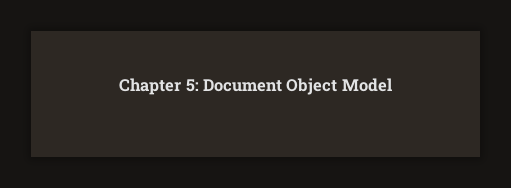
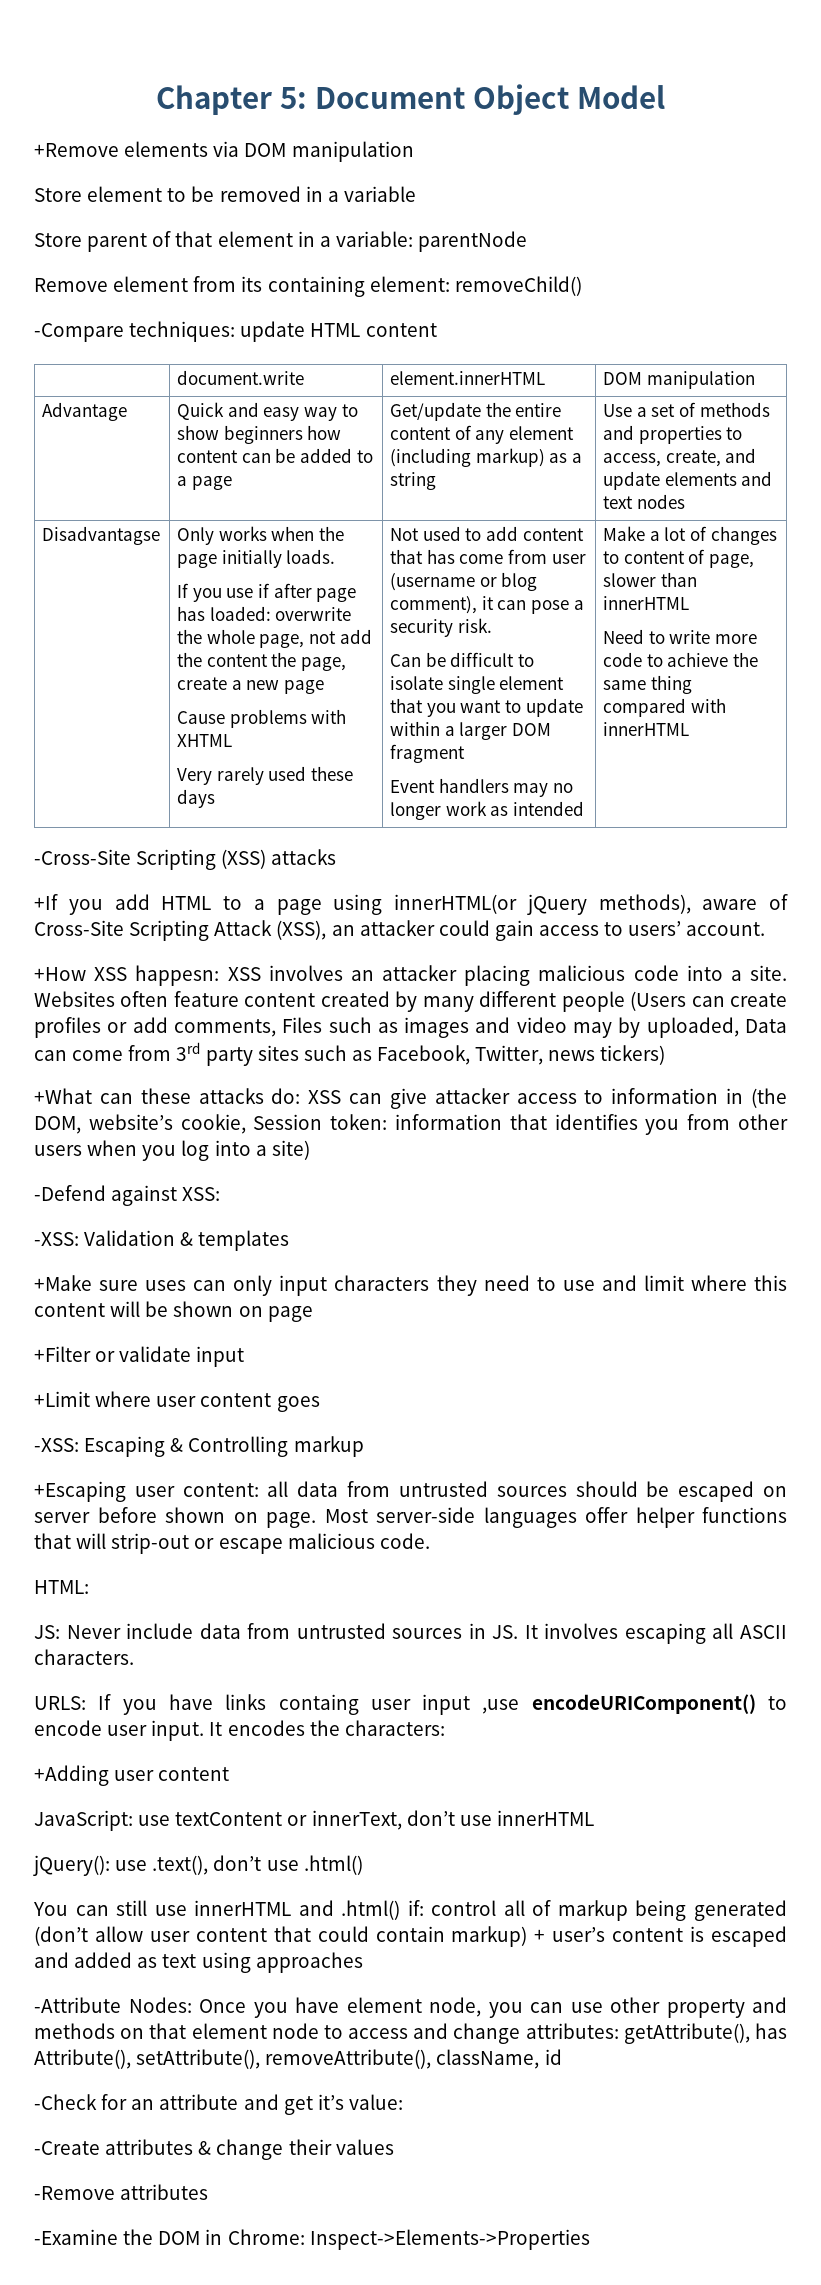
+ +Remove elements via DOM manipulation
+ Store element to be removed in a variable
+ Store parent of that element in a variable: parentNode
+ Remove element from its containing element: removeChild()
+ -Compare techniques: update HTML content
+ | document.write | element.innerHTML | DOM manipulation
+ Advantage | Quick and easy way to show beginners how content can be added to a page | Get/update the entire content of any element (including markup) as a string | Use a set of methods and properties to access, create, and update elements and text nodes
+ Disadvantagse | Only works when the page initially loads.
+ If you use if after page has loaded: overwrite the whole page, not add the content the page, create a new page
+ Cause problems with XHTML
+ Very rarely used these days | Not used to add content that has come from user (username or blog comment), it can pose a security risk.
+ Can be difficult to isolate single element that you want to update within a larger DOM fragment
+ Event handlers may no longer work as intended | Make a lot of changes to content of page, slower than innerHTML
+ Need to write more code to achieve the same thing compared with innerHTML
+ -Cross-Site Scripting (XSS) attacks
+ +If you add HTML to a page using innerHTML(or jQuery methods), aware of Cross-Site Scripting Attack (XSS), an attacker could gain access to users’ account.
+ +How XSS happesn: XSS involves an attacker placing malicious code into a site. Websites often feature content created by many different people (Users can create profiles or add comments, Files such as images and video may by uploaded, Data can come from 3rd party sites such as Facebook, Twitter, news tickers)
+ +What can these attacks do: XSS can give attacker access to information in (the DOM, website’s cookie, Session token: information that identifies you from other users when you log into a site)
+ -Defend against XSS:
+ -XSS: Validation & templates
+ +Make sure uses can only input characters they need to use and limit where this content will be shown on page
+ +Filter or validate input
+ +Limit where user content goes
+ -XSS: Escaping & Controlling markup
+ +Escaping user content: all data from untrusted sources should be escaped on server before shown on page. Most server-side languages offer helper functions that will strip-out or escape malicious code.
+ HTML:
+ JS: Never include data from untrusted sources in JS. It involves escaping all ASCII characters.
+ URLS: If you have links containg user input ,use encodeURIComponent() to encode user input. It encodes the characters:
+ +Adding user content
+ JavaScript: use textContent or innerText, don’t use innerHTML
+ jQuery(): use .text(), don’t use .html()
+ You can still use innerHTML and .html() if: control all of markup being generated (don’t allow user content that could contain markup) + user’s content is escaped and added as text using approaches
+ -Attribute Nodes: Once you have element node, you can use other property and methods on that element node to access and change attributes: getAttribute(), has Attribute(), setAttribute(), removeAttribute(), className, id
+ -Check for an attribute and get it’s value:
+ -Create attributes & change their values
+ -Remove attributes
+ -Examine the DOM in Chrome: Inspect->Elements->Properties

